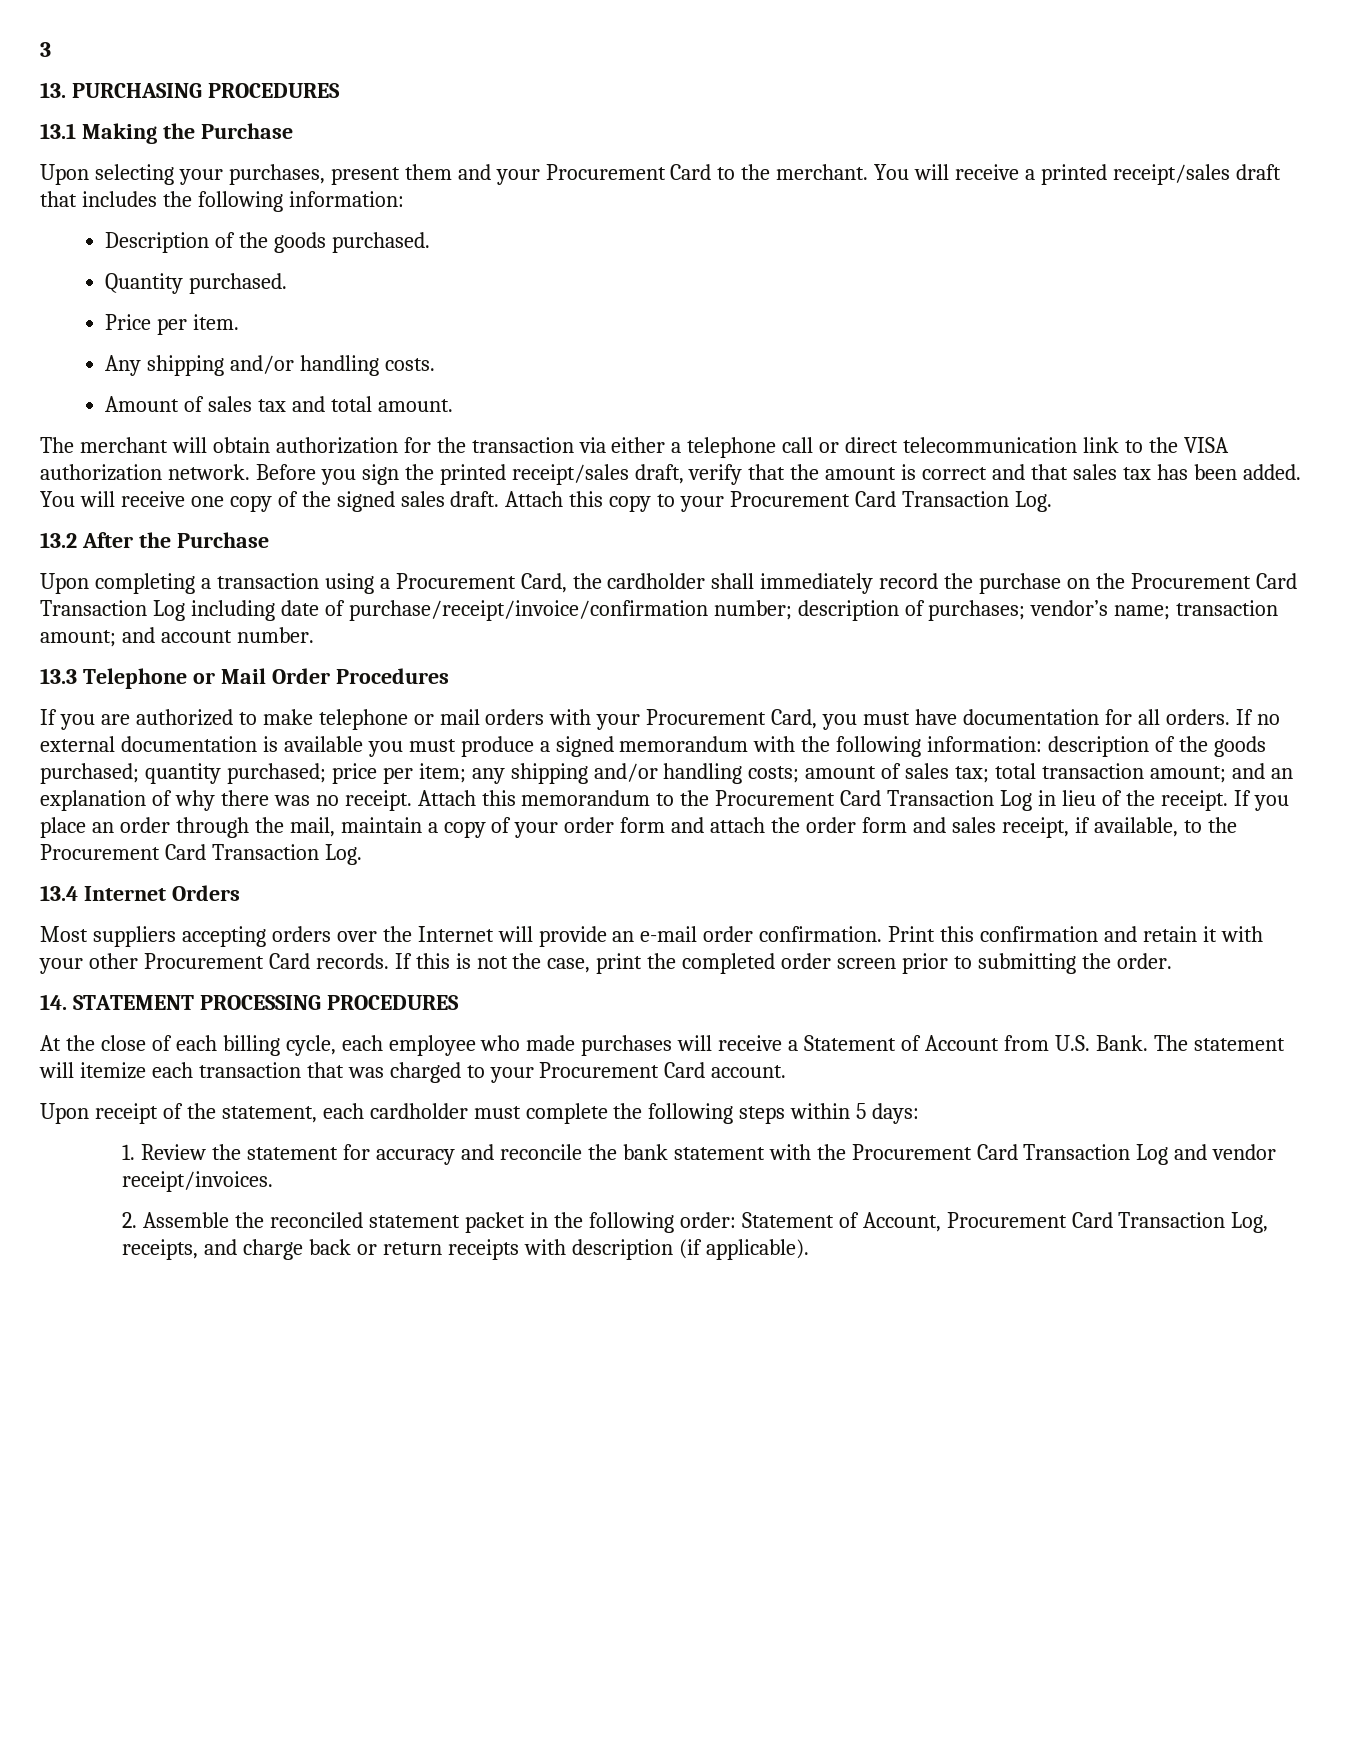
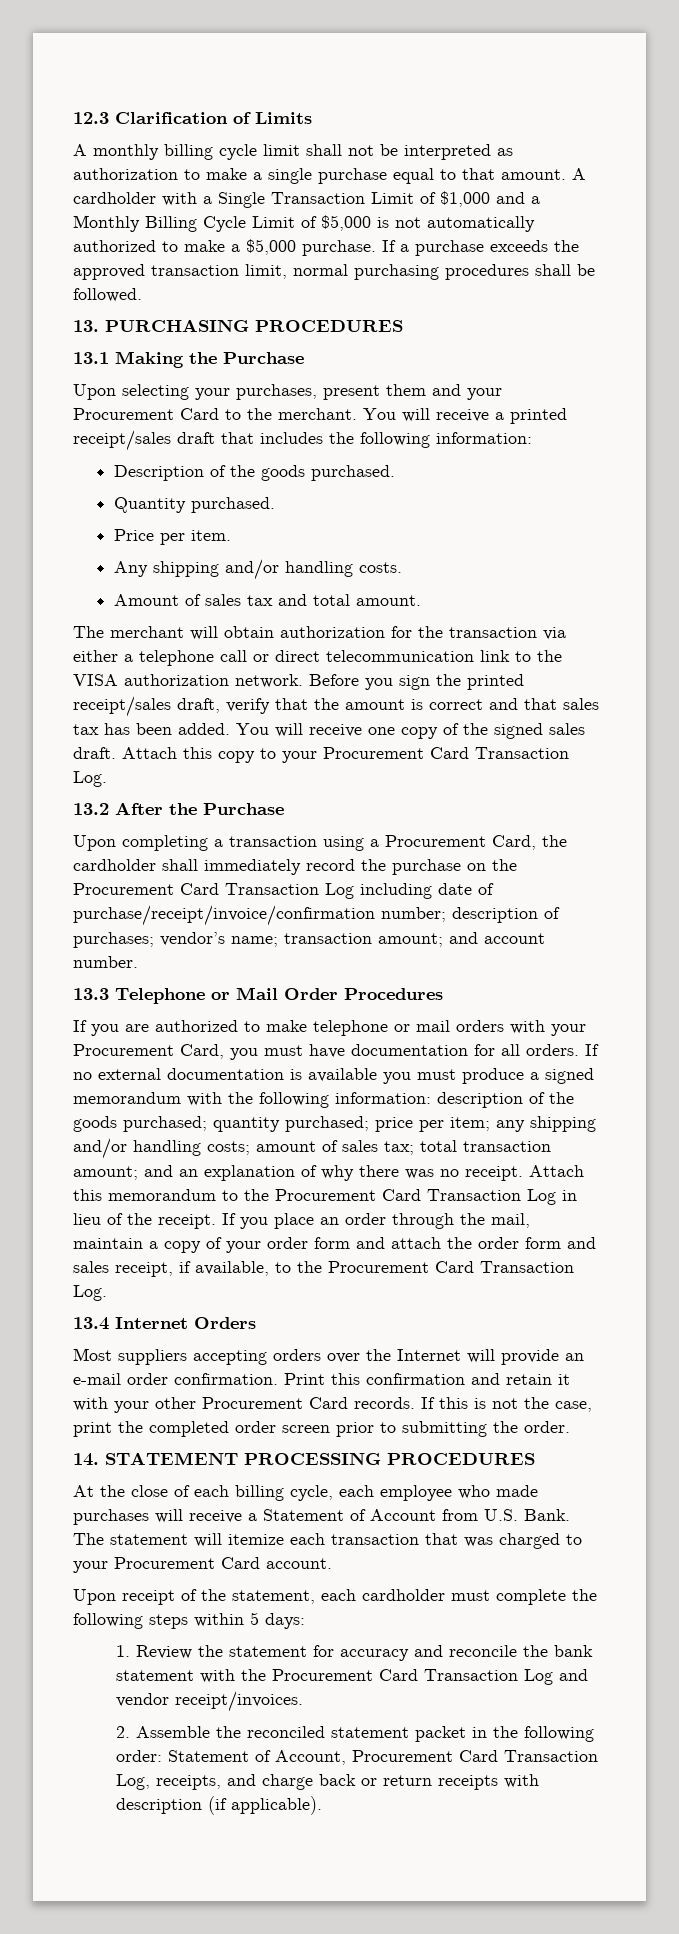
- 3
+ 12.3 Clarification of Limits
+ A monthly billing cycle limit shall not be interpreted as authorization to make a single purchase equal to that amount. A cardholder with a Single Transaction Limit of $1,000 and a Monthly Billing Cycle Limit of $5,000 is not automatically authorized to make a $5,000 purchase. If a purchase exceeds the approved transaction limit, normal purchasing procedures shall be followed.

